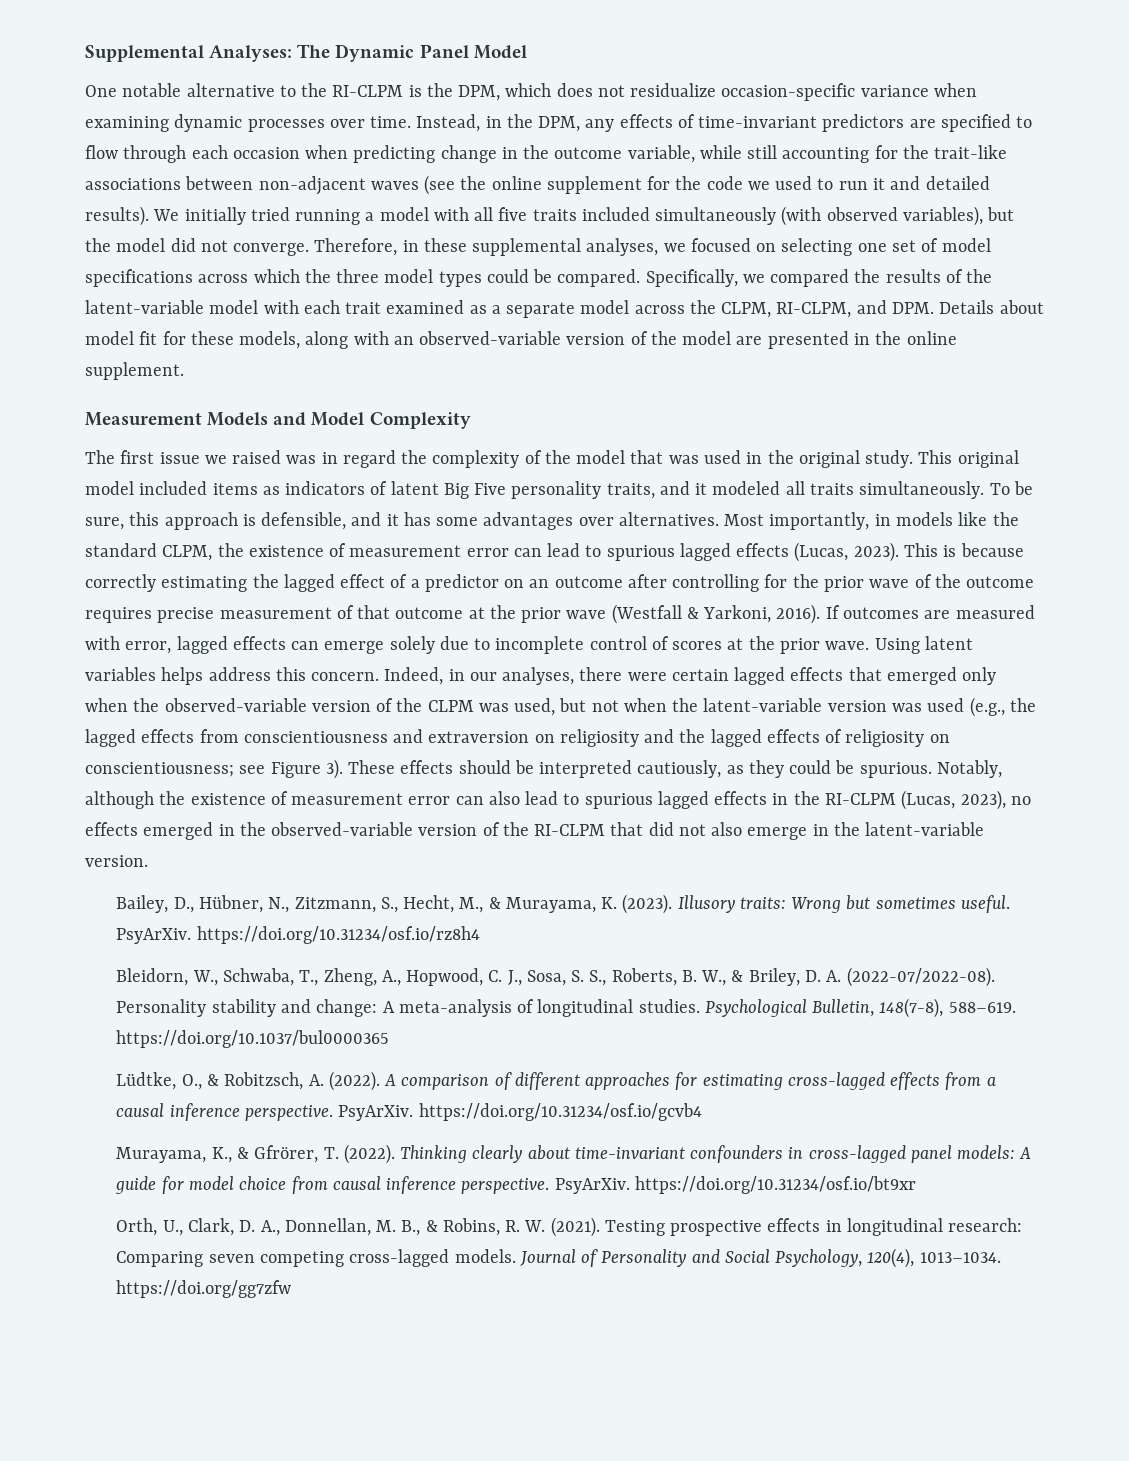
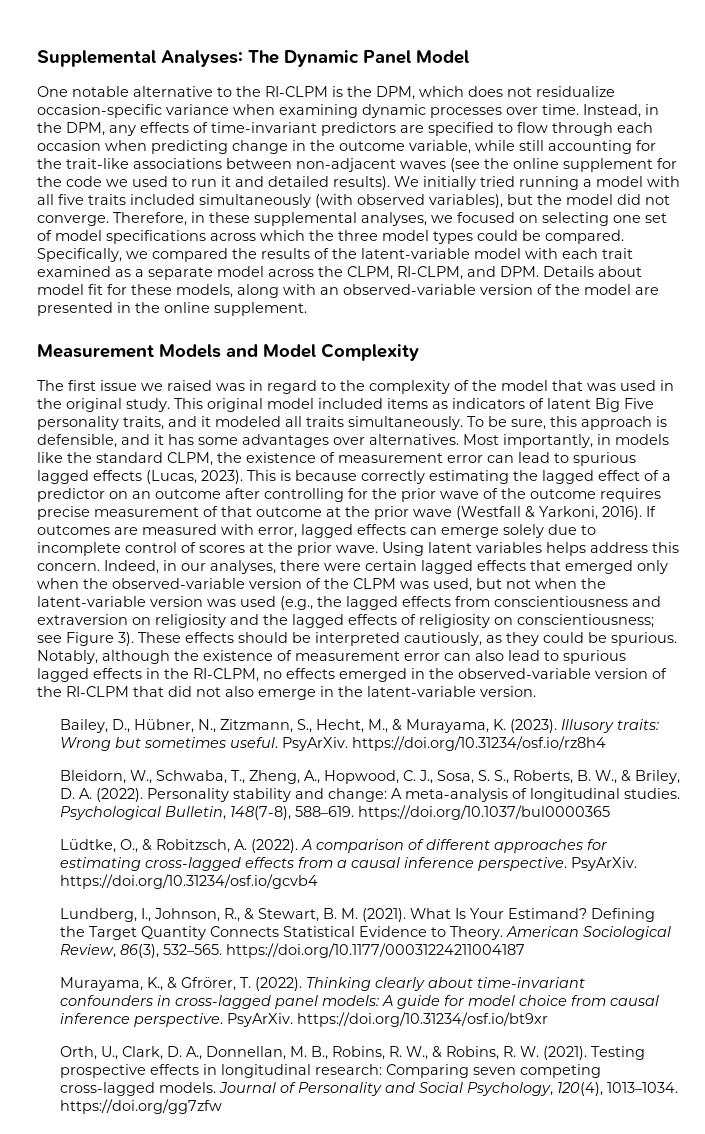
- The first issue we raised was in regard the complexity of the model that was used in the original study.
+ The first issue we raised was in regard to the complexity of the model that was used in the original study.
- Notably, although the existence of measurement error can also lead to spurious lagged effects in the RI-CLPM (Lucas, 2023), no effects emerged in the observed-variable version of the RI-CLPM that did not also emerge in the latent-variable version.
+ Notably, although the existence of measurement error can also lead to spurious lagged effects in the RI-CLPM, no effects emerged in the observed-variable version of the RI-CLPM that did not also emerge in the latent-variable version.
- Bleidorn, W., Schwaba, T., Zheng, A., Hopwood, C. J., Sosa, S. S., Roberts, B. W., & Briley, D. A. (2022-07/2022-08).
+ Bleidorn, W., Schwaba, T., Zheng, A., Hopwood, C. J., Sosa, S. S., Roberts, B. W., & Briley, D. A. (2022).
+ Lundberg, I., Johnson, R., & Stewart, B. M. (2021). What Is Your Estimand? Defining the Target Quantity Connects Statistical Evidence to Theory. American Sociological Review, 86(3), 532–565. https://doi.org/10.1177/00031224211004187
- Orth, U., Clark, D. A., Donnellan, M. B., & Robins, R. W. (2021).
+ Orth, U., Clark, D. A., Donnellan, M. B., Robins, R. W., & Robins, R. W. (2021).

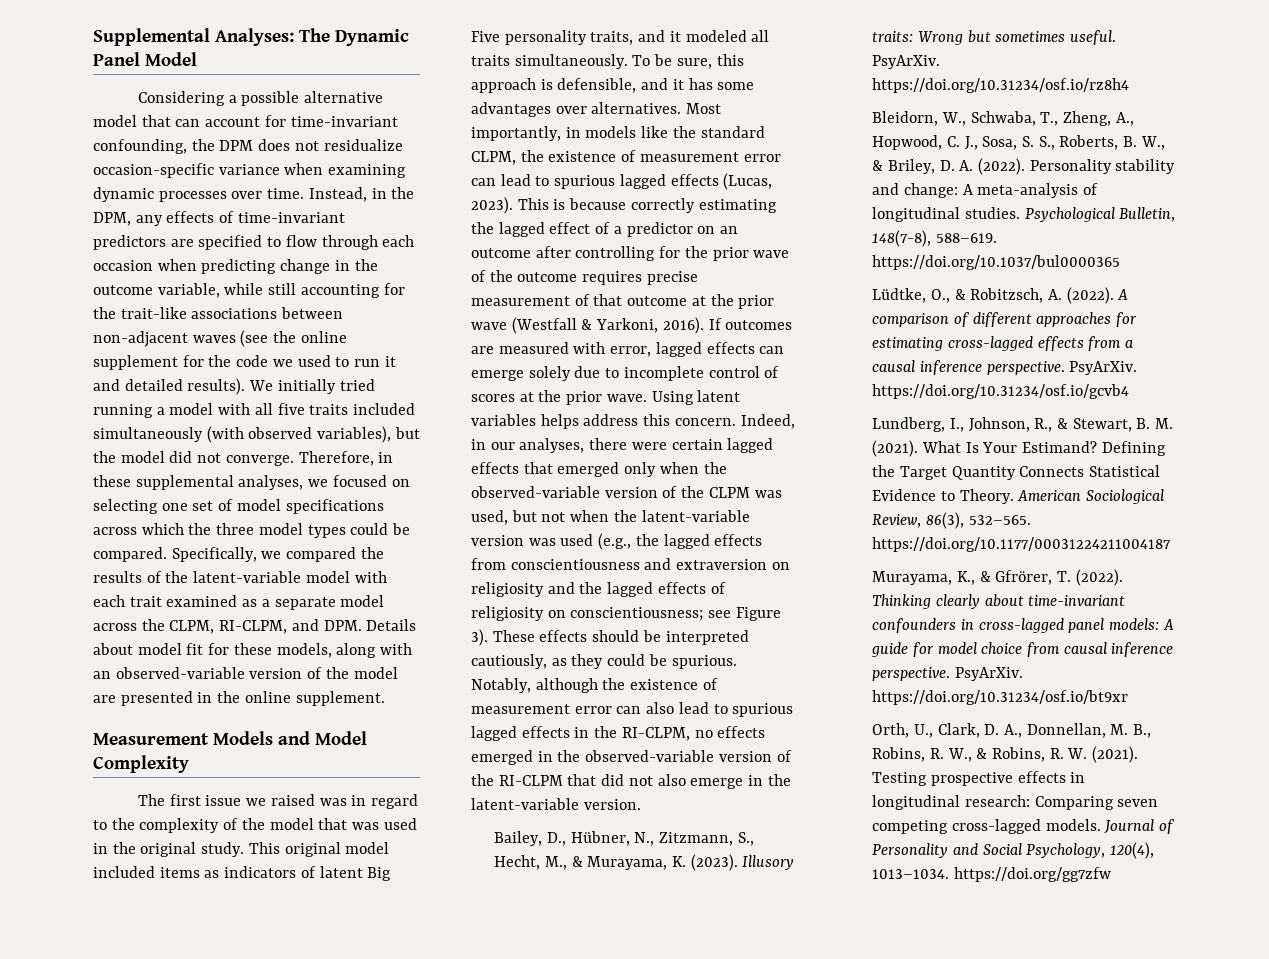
- One notable alternative to the RI-CLPM is the DPM, which does not residualize occasion-specific variance when examining dynamic processes over time.
+ Considering a possible alternative model that can account for time-invariant confounding, the DPM does not residualize occasion-specific variance when examining dynamic processes over time.

